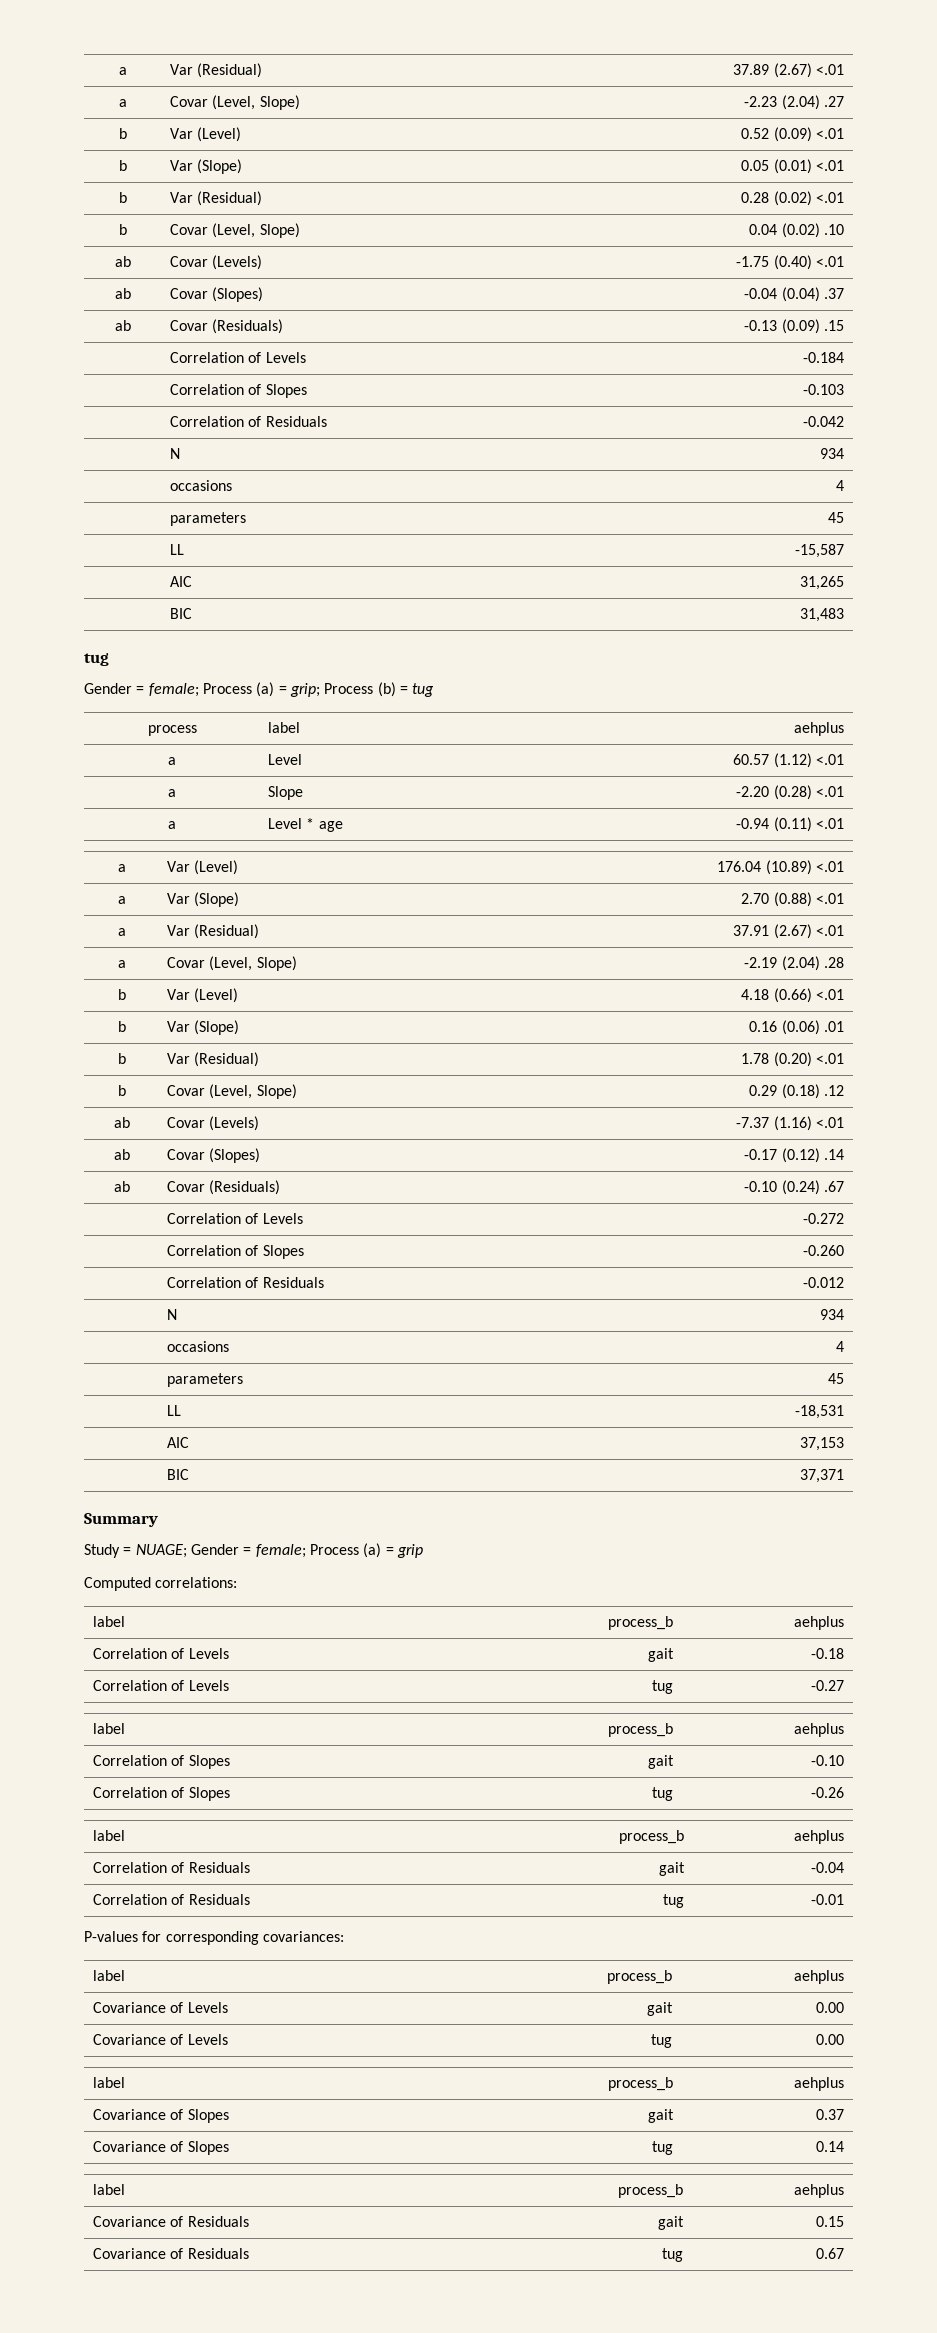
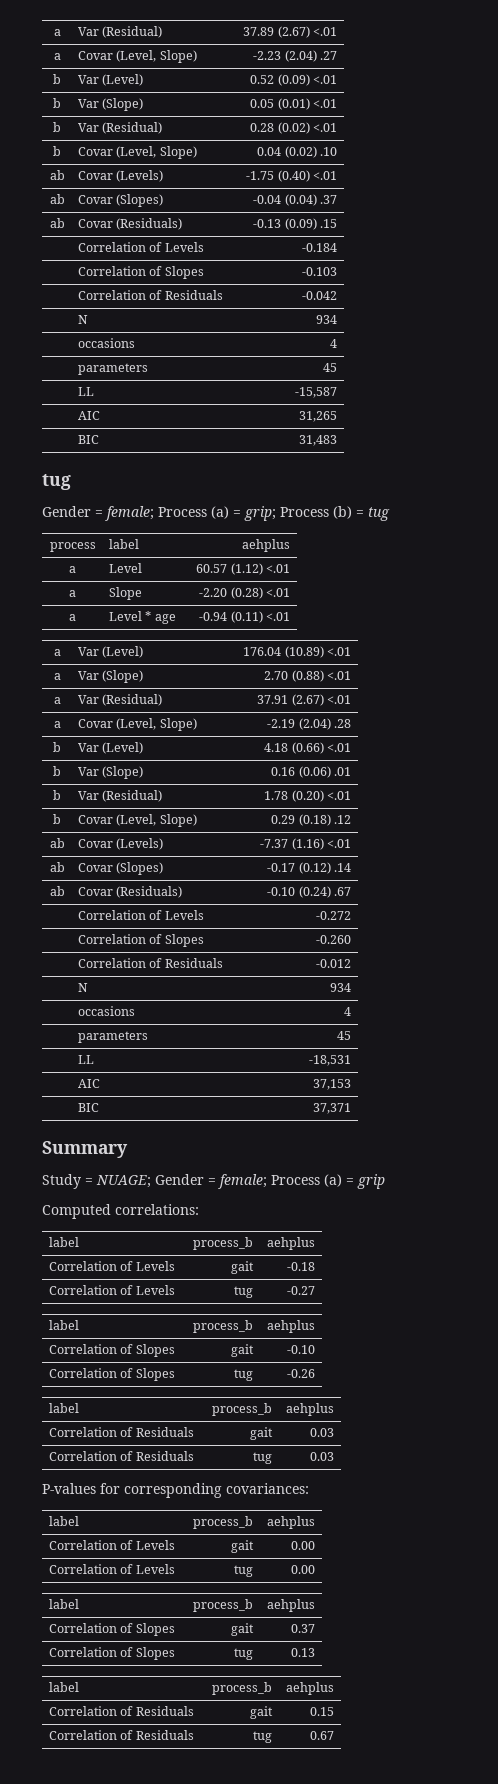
- Correlation of Residuals | gait | -0.04
- Correlation of Residuals | tug | -0.01
+ Correlation of Residuals | gait | 0.03
+ Correlation of Residuals | tug | 0.03
- Covariance of Levels | gait | 0.00
+ Correlation of Levels | gait | 0.00
- Covariance of Levels | tug | 0.00
+ Correlation of Levels | tug | 0.00
- Covariance of Slopes | gait | 0.37
+ Correlation of Slopes | gait | 0.37
- Covariance of Slopes | tug | 0.14
+ Correlation of Slopes | tug | 0.13
  label | process_b | aehplus
- Covariance of Residuals | gait | 0.15
+ Correlation of Residuals | gait | 0.15
- Covariance of Residuals | tug | 0.67
+ Correlation of Residuals | tug | 0.67

